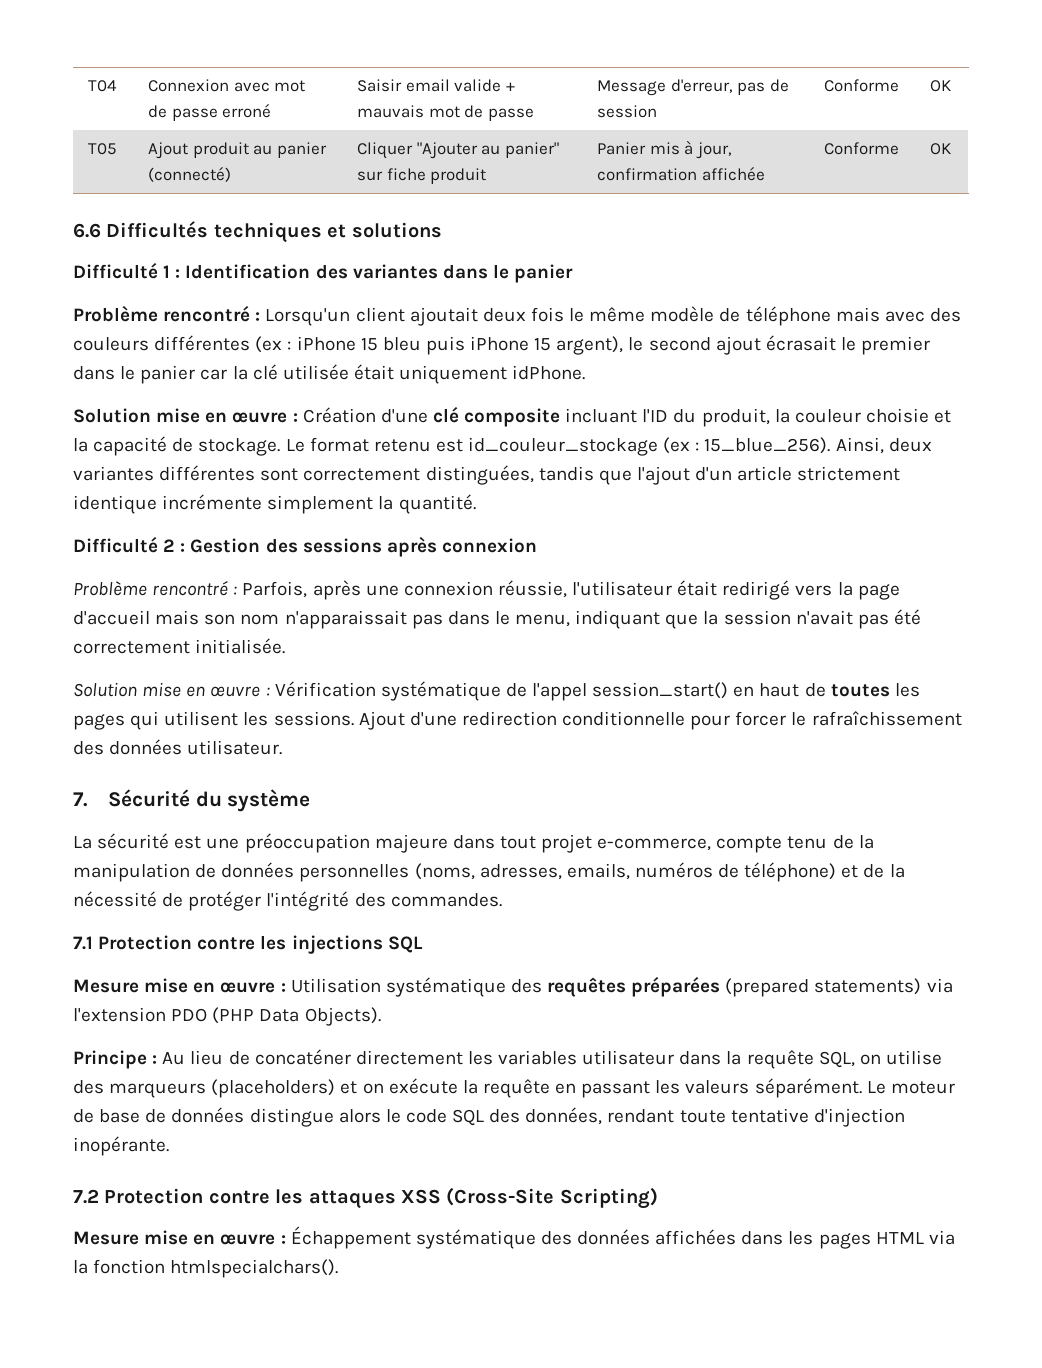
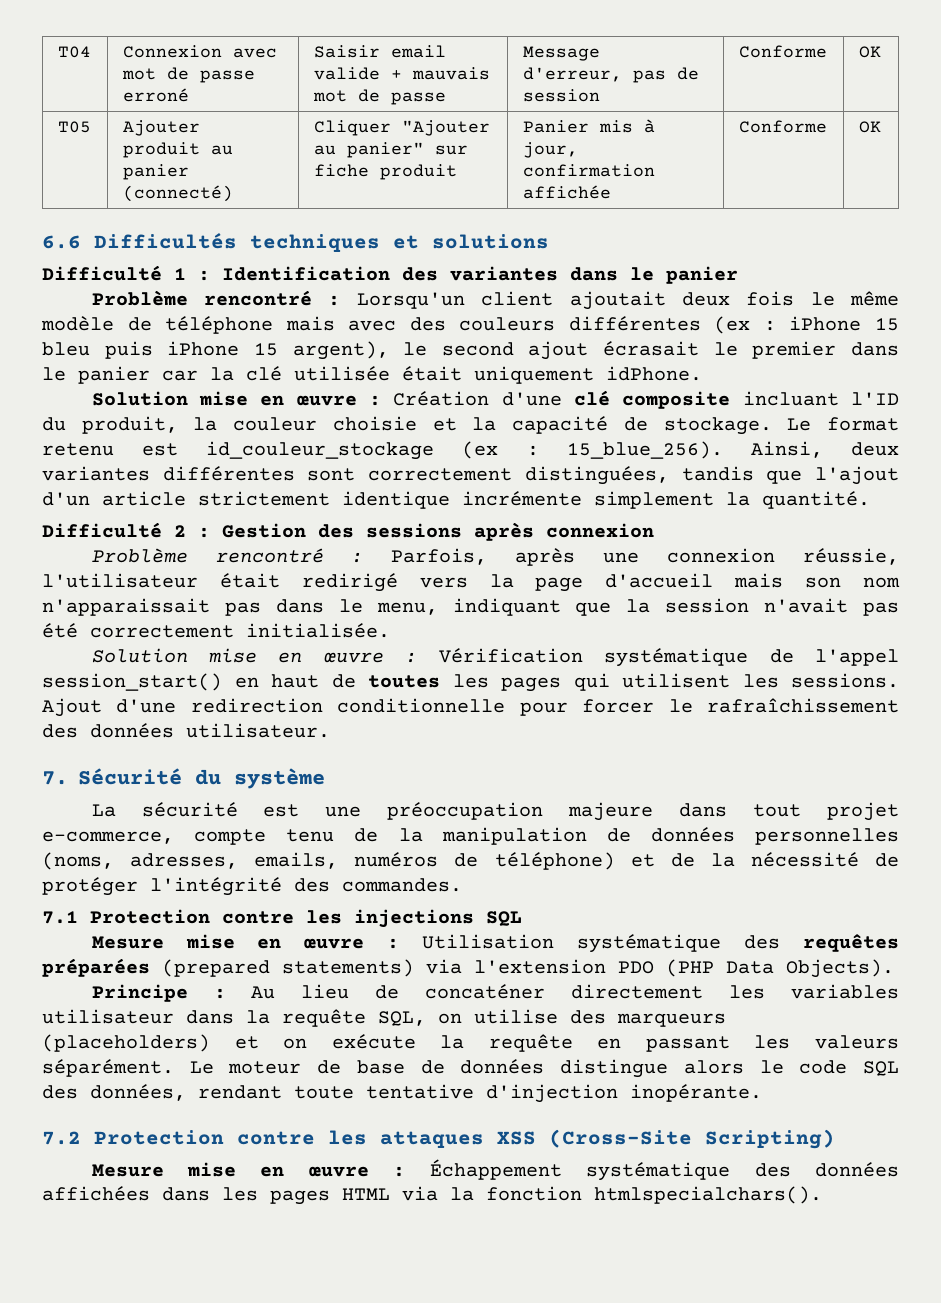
- T05 | Ajout produit au panier (connecté) | Cliquer "Ajouter au panier" sur fiche produit | Panier mis à jour, confirmation affichée | Conforme | OK
+ T05 | Ajouter produit au panier (connecté) | Cliquer "Ajouter au panier" sur fiche produit | Panier mis à jour, confirmation affichée | Conforme | OK

